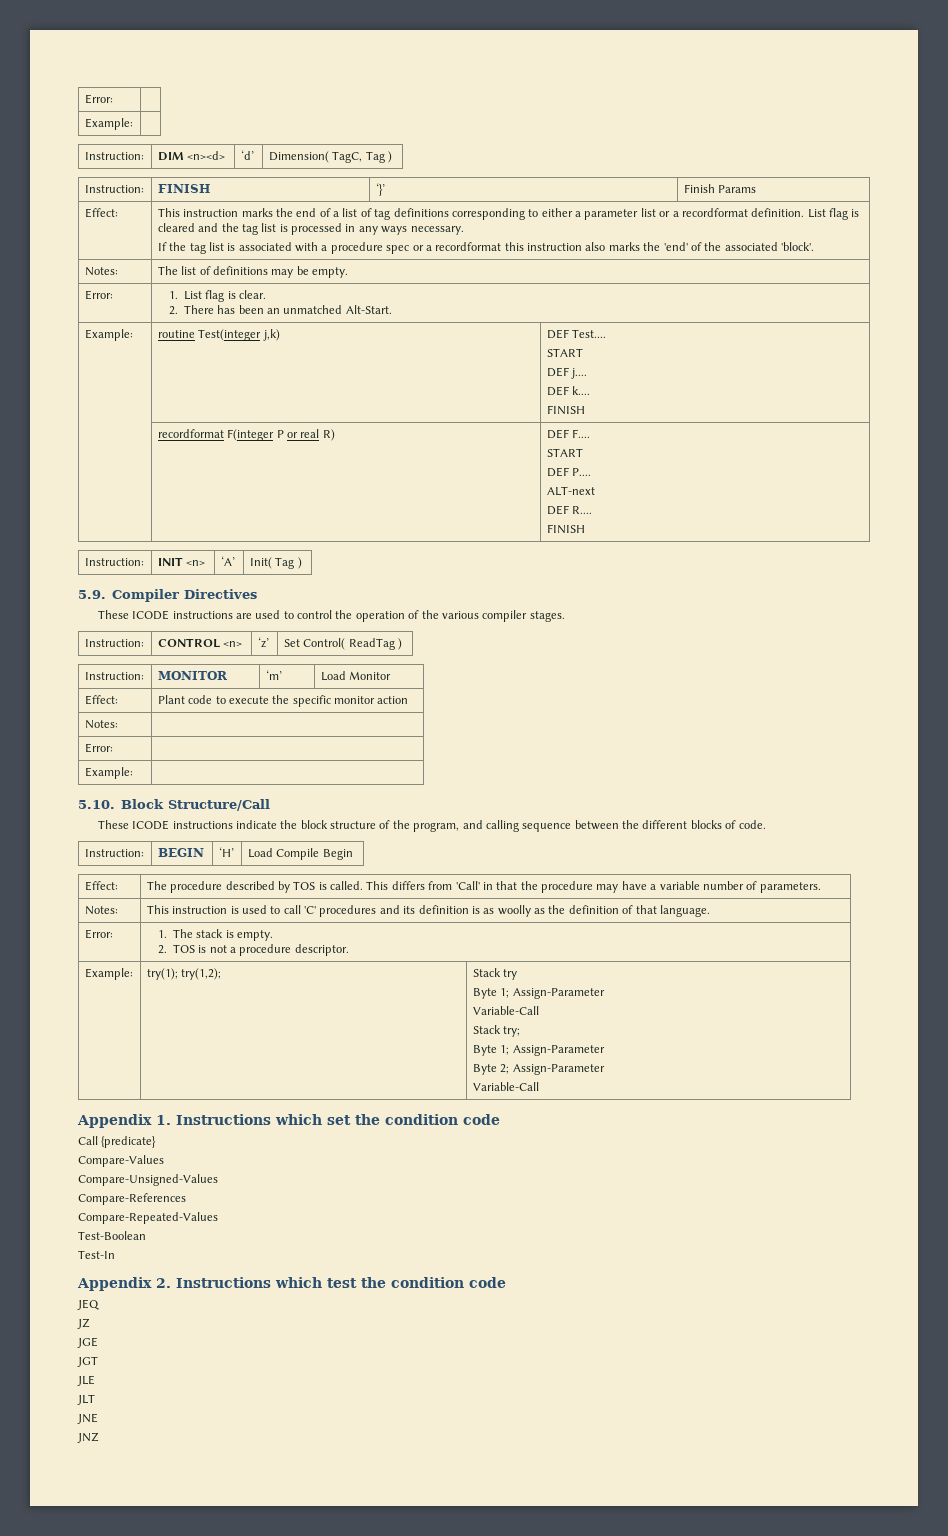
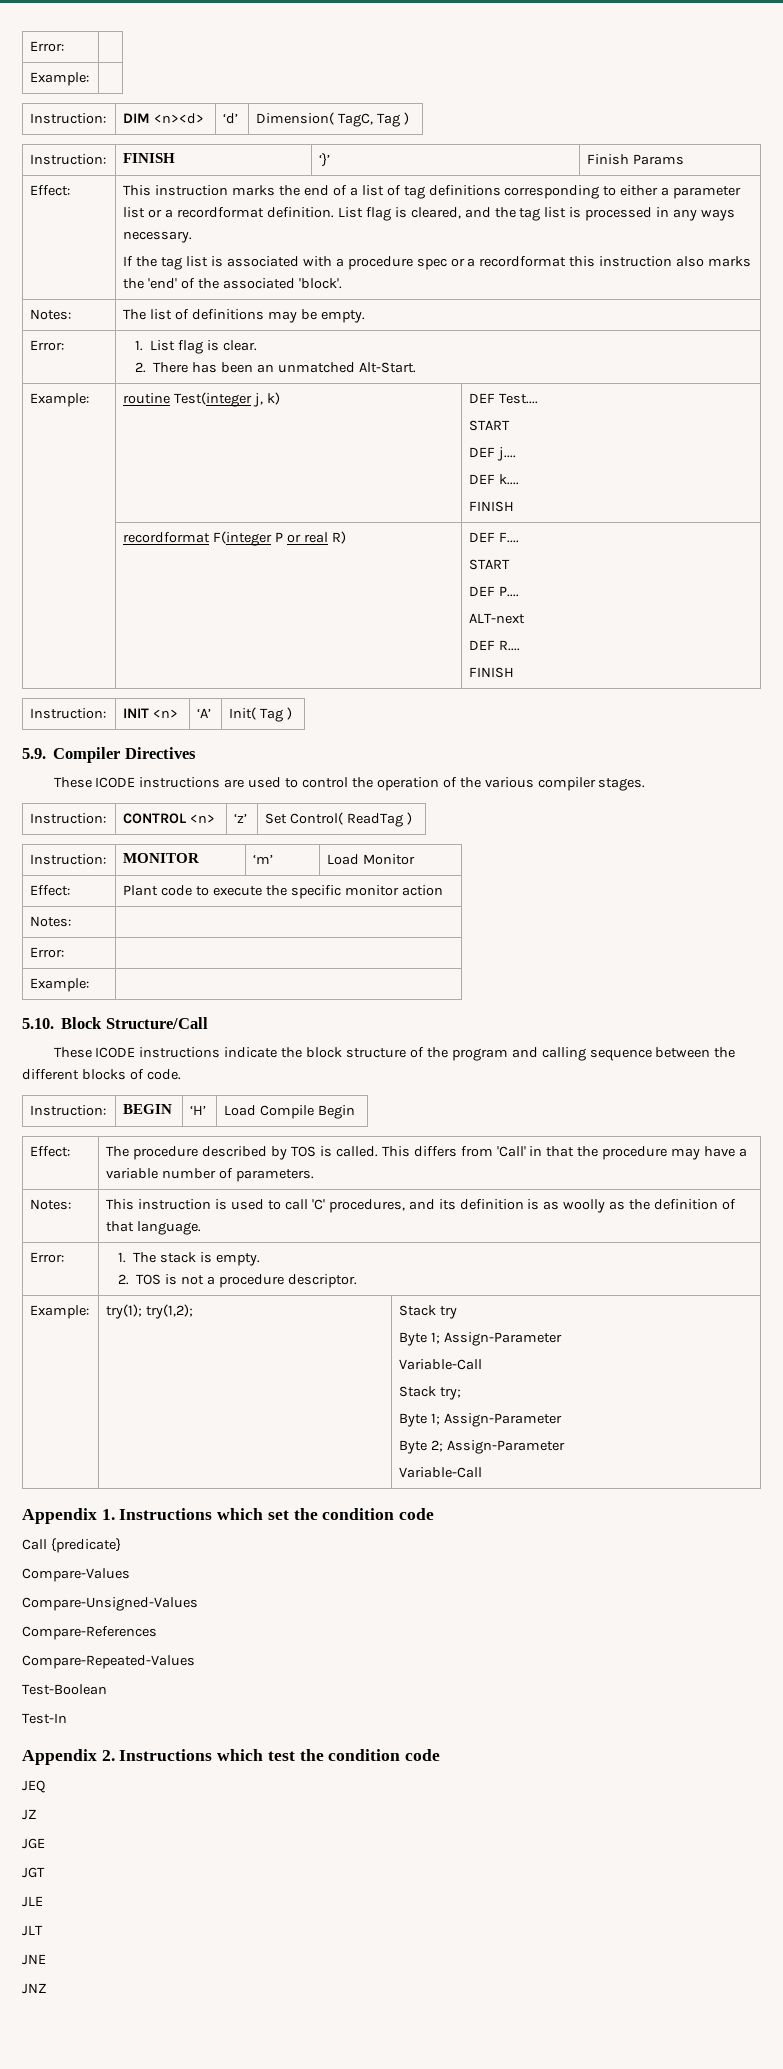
- List flag is cleared and the tag list is processed in any ways necessary.
+ List flag is cleared, and the tag list is processed in any ways necessary.
- Example: | routine Test(integer j,k) | DEF Test....
+ Example: | routine Test(integer j, k) | DEF Test....
- These ICODE instructions indicate the block structure of the program, and calling sequence between the different blocks of code.
+ These ICODE instructions indicate the block structure of the program and calling sequence between the different blocks of code.
- Notes: | This instruction is used to call 'C' procedures and its definition is as woolly as the definition of that language.
+ Notes: | This instruction is used to call 'C' procedures, and its definition is as woolly as the definition of that language.

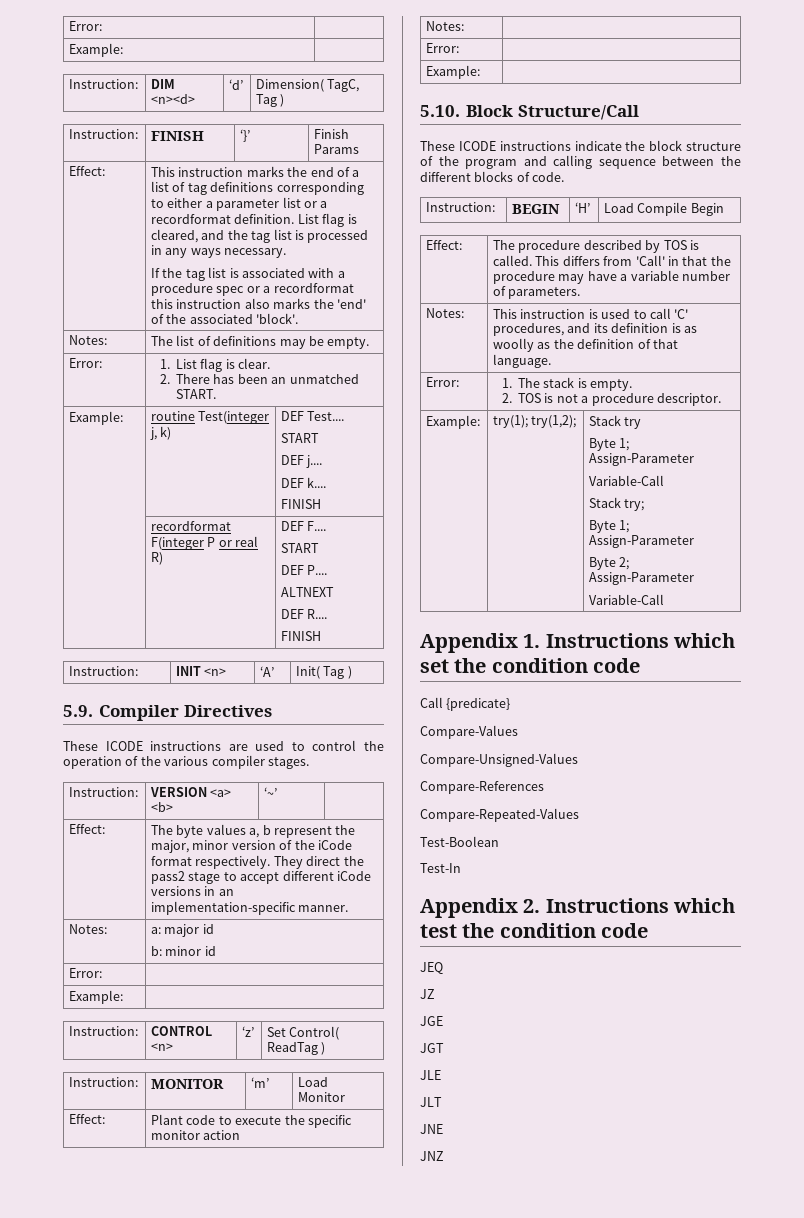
  Error: | 1. List flag is clear.
- 2. There has been an unmatched Alt-Start.
+ 2. There has been an unmatched START.
  | recordformat F(integer P or real R) | DEF F....
  START
  DEF P....
- ALT-next
+ ALTNEXT
+ Instruction: | VERSION <a> <b> | ‘~’ |
+ Effect: | The byte values a, b represent the major, minor version of the iCode format respectively. They direct the pass2 stage to accept different iCode versions in an implementation-specific manner.
+ Notes: | a: major id
+ b: minor id
+ Error: |
+ Example: |

